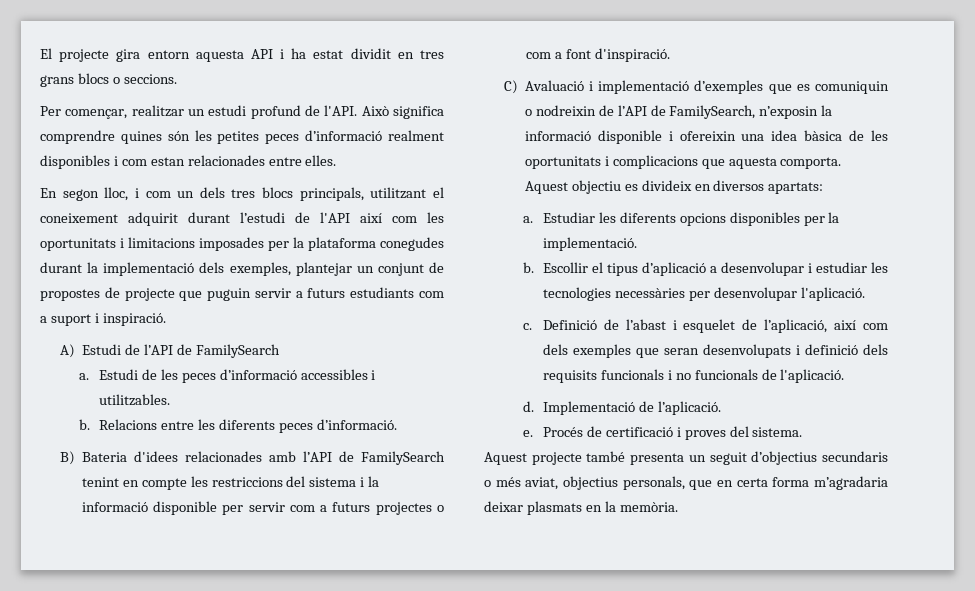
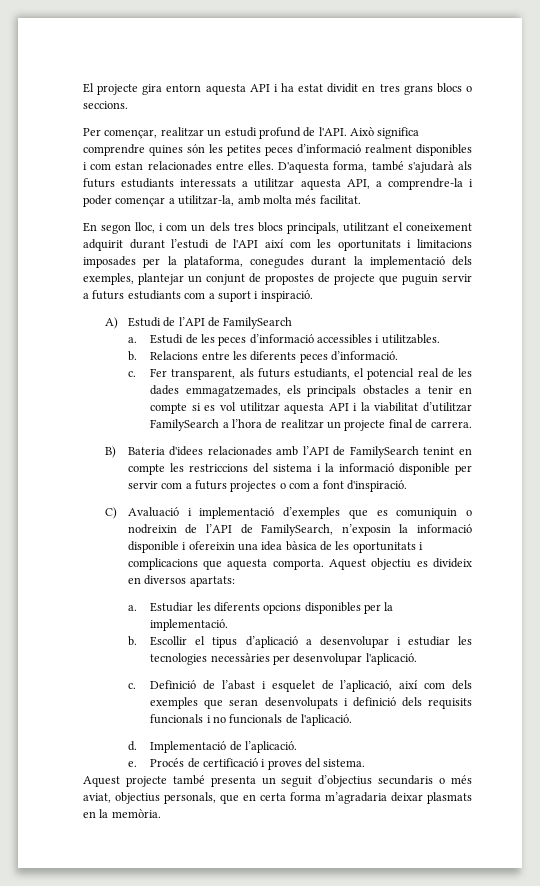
+ D'aquesta forma, també s'ajudarà als futurs estudiants interessats a utilitzar aquesta API, a comprendre-la i poder començar a utilitzar-la, amb molta més facilitat.
- En segon lloc, i com un dels tres blocs principals, utilitzant el coneixement adquirit durant l’estudi de l'API així com les oportunitats i limitacions imposades per la plataforma conegudes durant la implementació dels exemples, plantejar un conjunt de propostes de projecte que puguin servir a futurs estudiants com a suport i inspiració.
+ En segon lloc, i com un dels tres blocs principals, utilitzant el coneixement adquirit durant l’estudi de l'API així com les oportunitats i limitacions imposades per la plataforma, conegudes durant la implementació dels exemples, plantejar un conjunt de propostes de projecte que puguin servir a futurs estudiants com a suport i inspiració.
+ c. Fer transparent, als futurs estudiants, el potencial real de les dades emmagatzemades, els principals obstacles a tenir en compte si es vol utilitzar aquesta API i la viabilitat d’utilitzar FamilySearch a l’hora de realitzar un projecte final de carrera.

